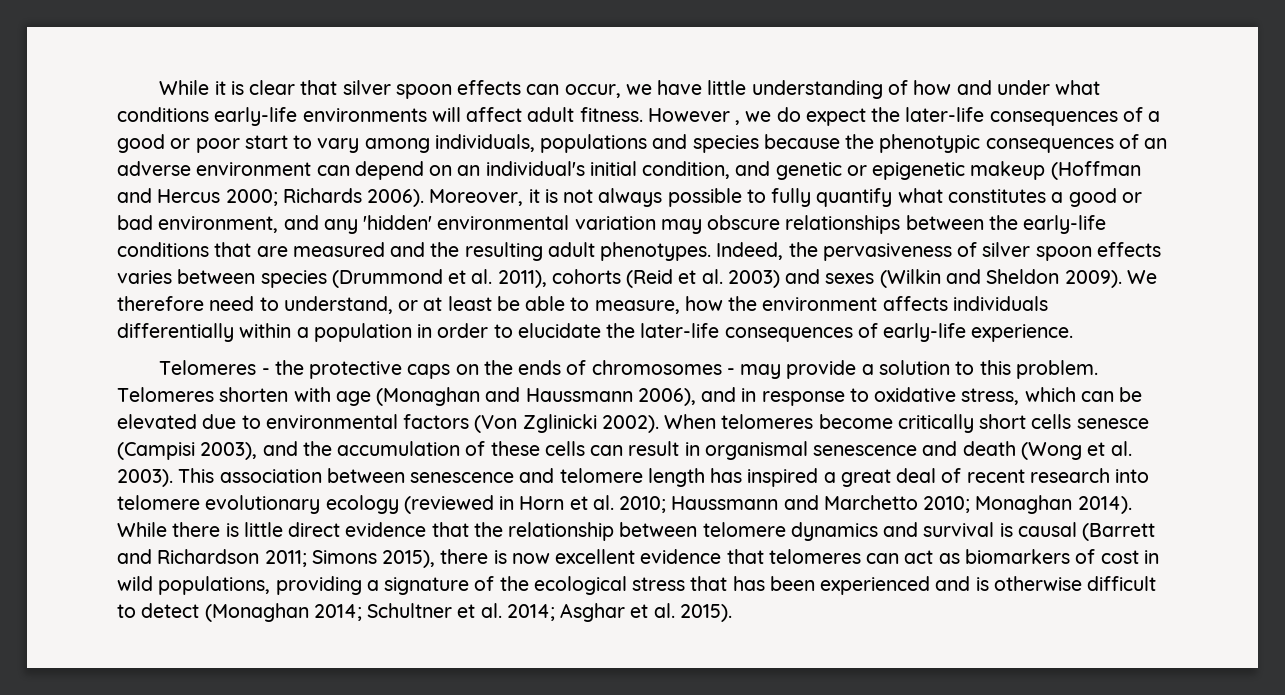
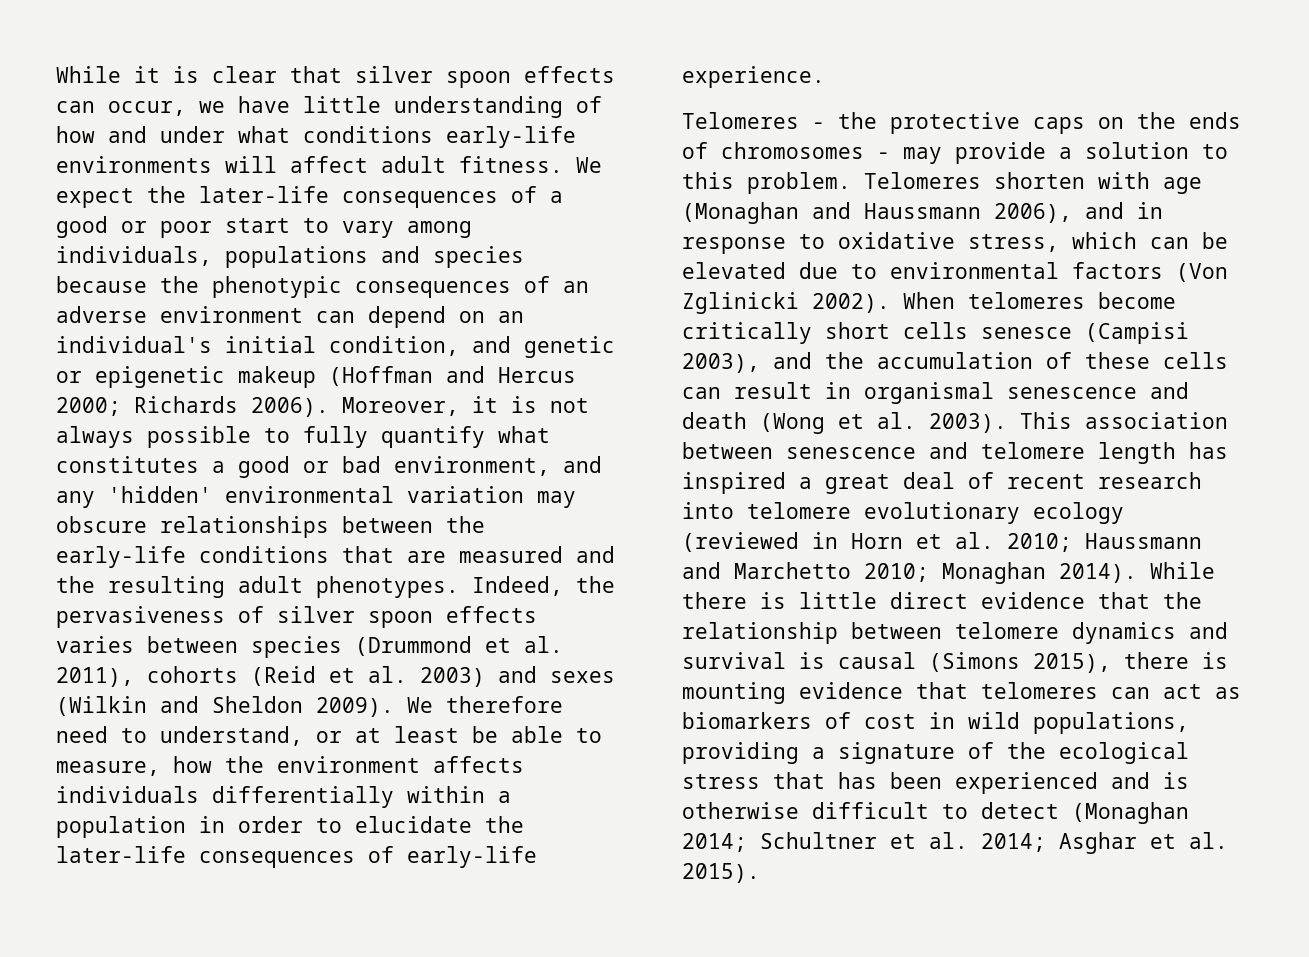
- However , we do expect the later-life consequences of a good or poor start to vary among individuals, populations and species because the phenotypic consequences of an adverse environment can depend on an individual's initial condition, and genetic or epigenetic makeup (Hoffman and Hercus 2000; Richards 2006).
+ We expect the later-life consequences of a good or poor start to vary among individuals, populations and species because the phenotypic consequences of an adverse environment can depend on an individual's initial condition, and genetic or epigenetic makeup (Hoffman and Hercus 2000; Richards 2006).
- While there is little direct evidence that the relationship between telomere dynamics and survival is causal (Barrett and Richardson 2011; Simons 2015), there is now excellent evidence that telomeres can act as biomarkers of cost in wild populations, providing a signature of the ecological stress that has been experienced and is otherwise difficult to detect (Monaghan 2014; Schultner et al. 2014; Asghar et al. 2015).
+ While there is little direct evidence that the relationship between telomere dynamics and survival is causal (Simons 2015), there is mounting evidence that telomeres can act as biomarkers of cost in wild populations, providing a signature of the ecological stress that has been experienced and is otherwise difficult to detect (Monaghan 2014; Schultner et al. 2014; Asghar et al. 2015).

